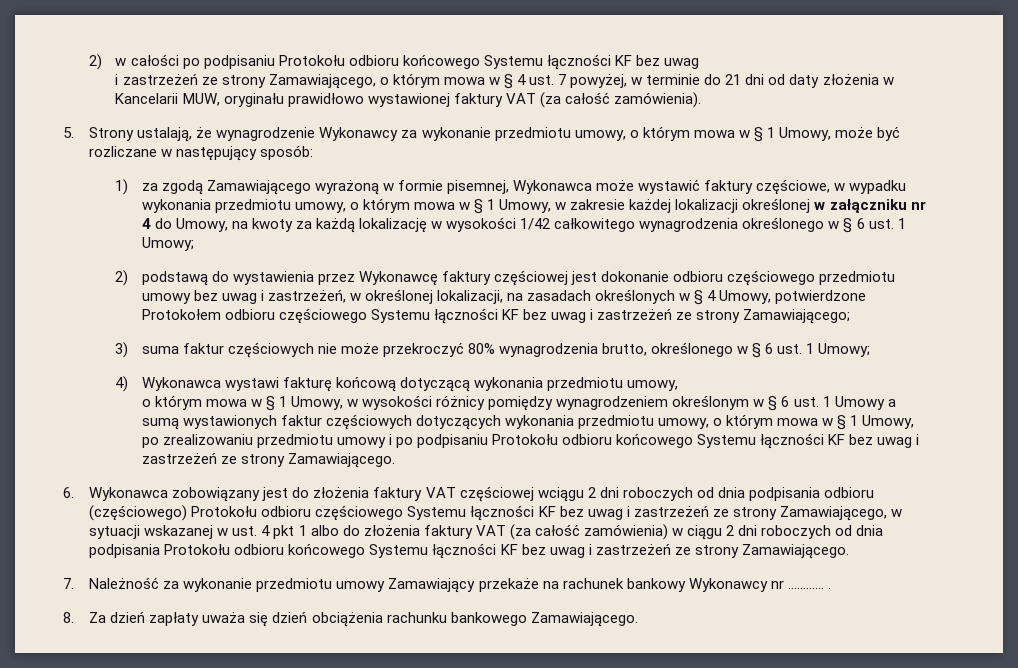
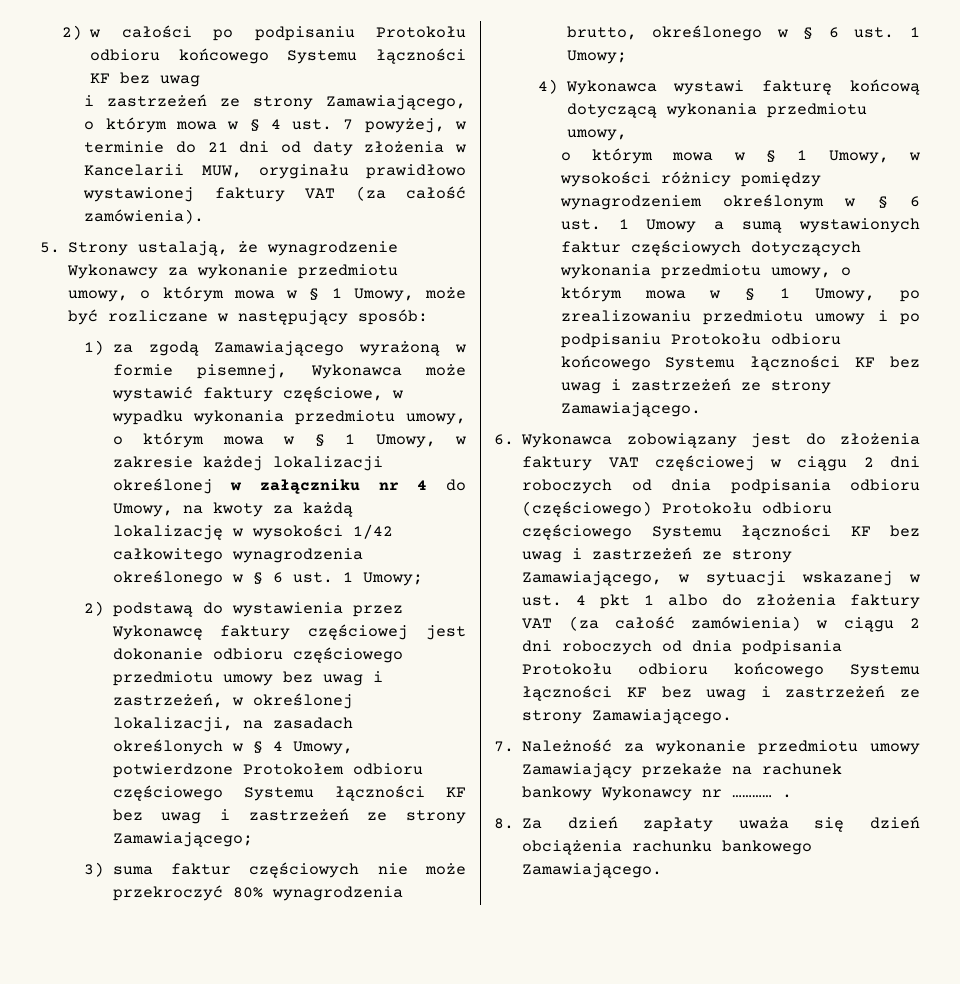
- 6. Wykonawca zobowiązany jest do złożenia faktury VAT częściowej wciągu 2 dni roboczych od dnia podpisania odbioru (częściowego) Protokołu odbioru częściowego Systemu łączności KF bez uwag i zastrzeżeń ze strony Zamawiającego, w sytuacji wskazanej w ust. 4 pkt 1 albo do złożenia faktury VAT (za całość zamówienia) w ciągu 2 dni roboczych od dnia podpisania Protokołu odbioru końcowego Systemu łączności KF bez uwag i zastrzeżeń ze strony Zamawiającego.
+ 6. Wykonawca zobowiązany jest do złożenia faktury VAT częściowej w ciągu 2 dni roboczych od dnia podpisania odbioru (częściowego) Protokołu odbioru częściowego Systemu łączności KF bez uwag i zastrzeżeń ze strony Zamawiającego, w sytuacji wskazanej w ust. 4 pkt 1 albo do złożenia faktury VAT (za całość zamówienia) w ciągu 2 dni roboczych od dnia podpisania Protokołu odbioru końcowego Systemu łączności KF bez uwag i zastrzeżeń ze strony Zamawiającego.

